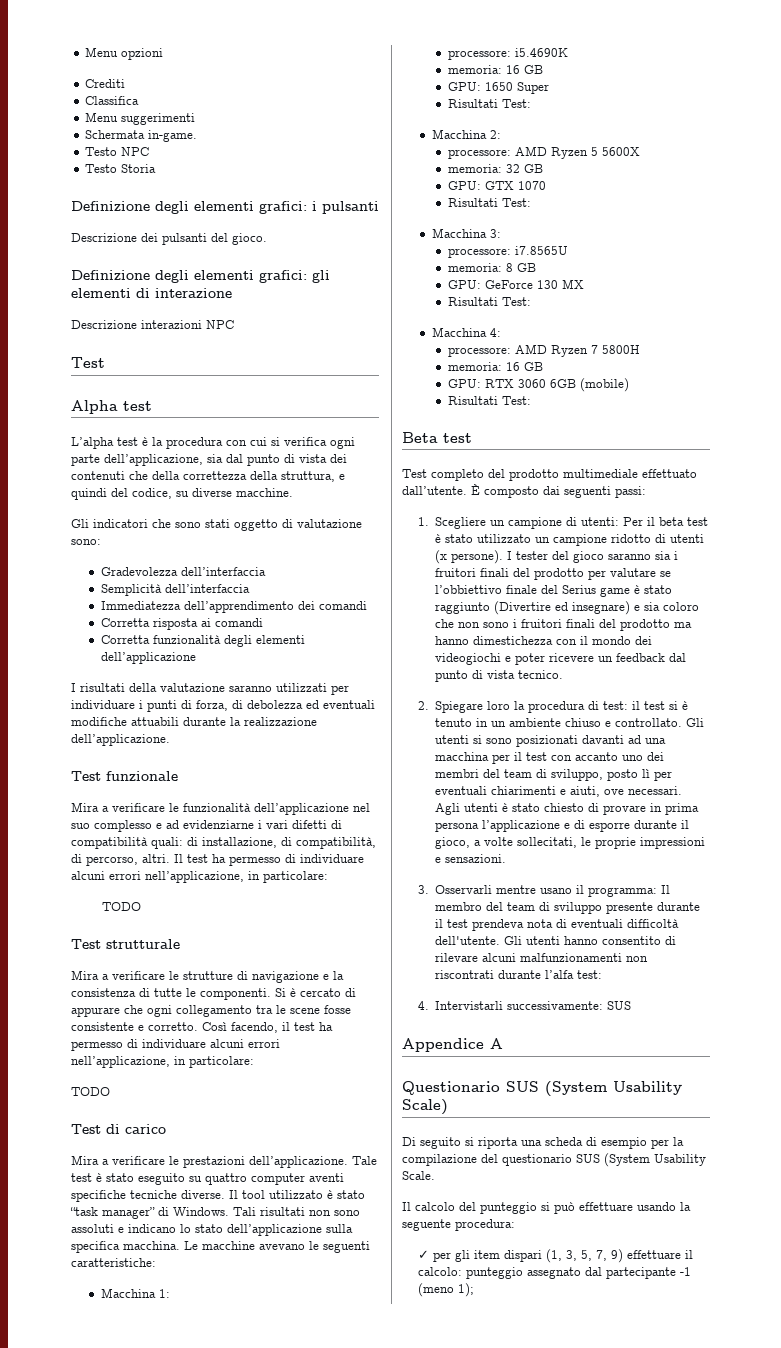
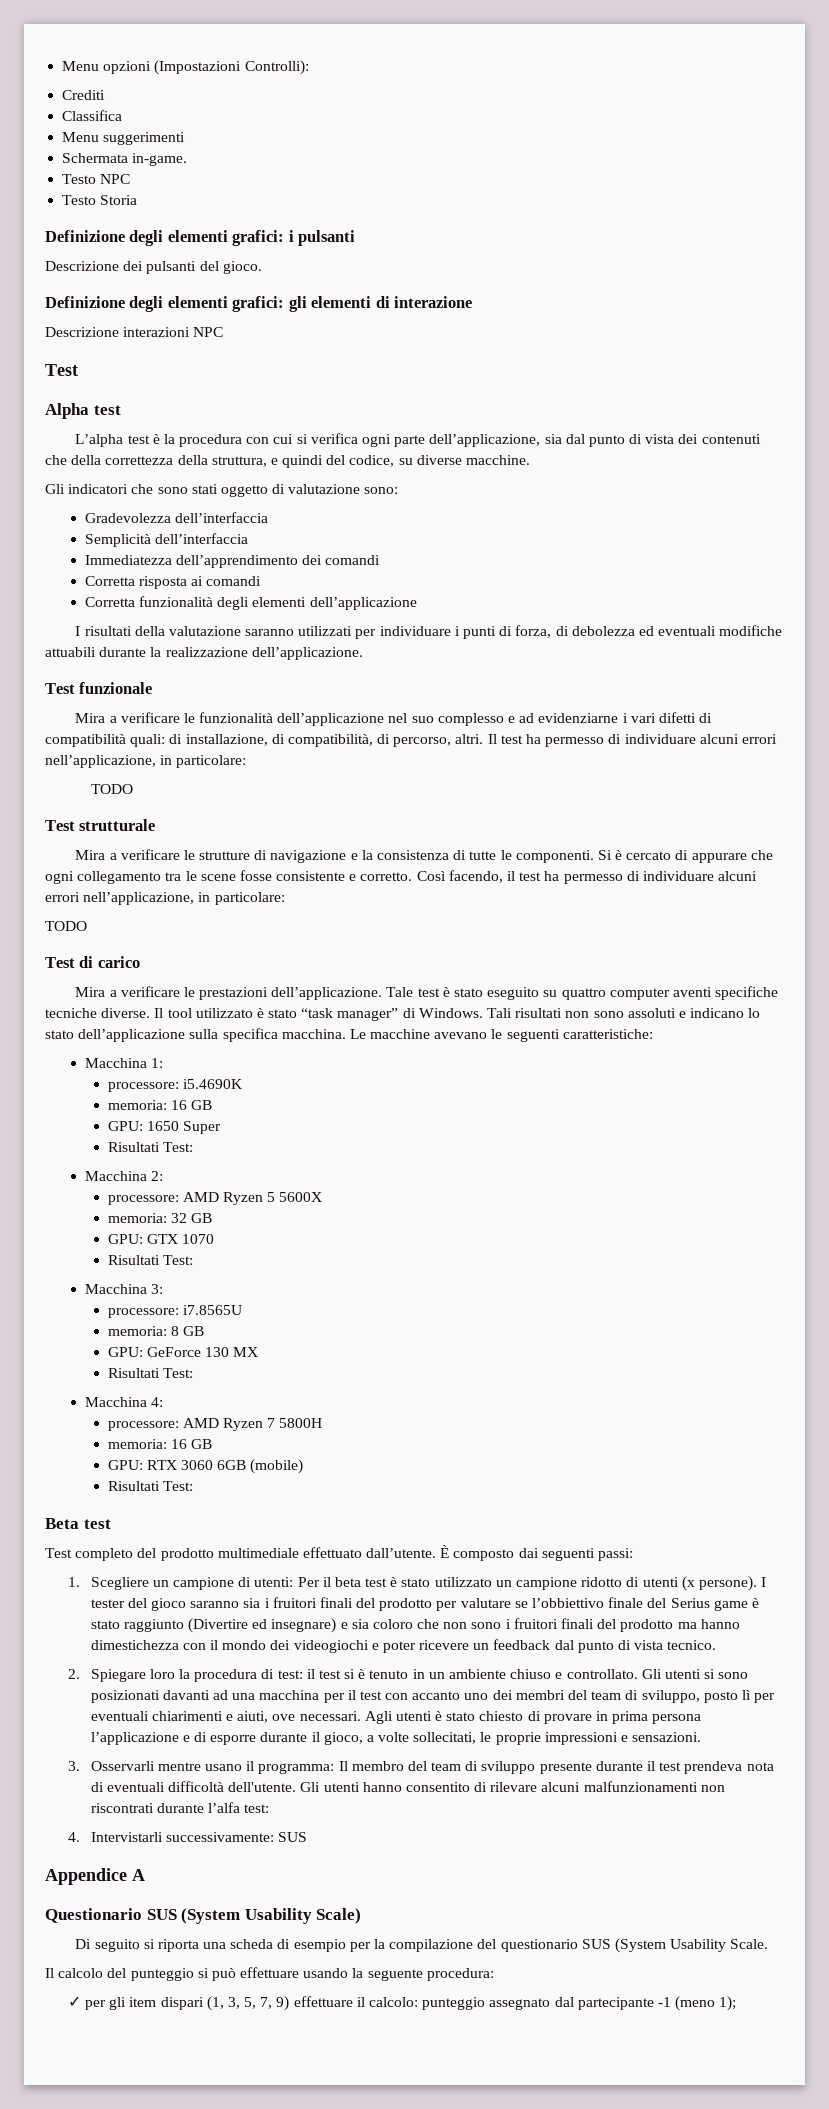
- Menu opzioni
+ Menu opzioni (Impostazioni Controlli):

